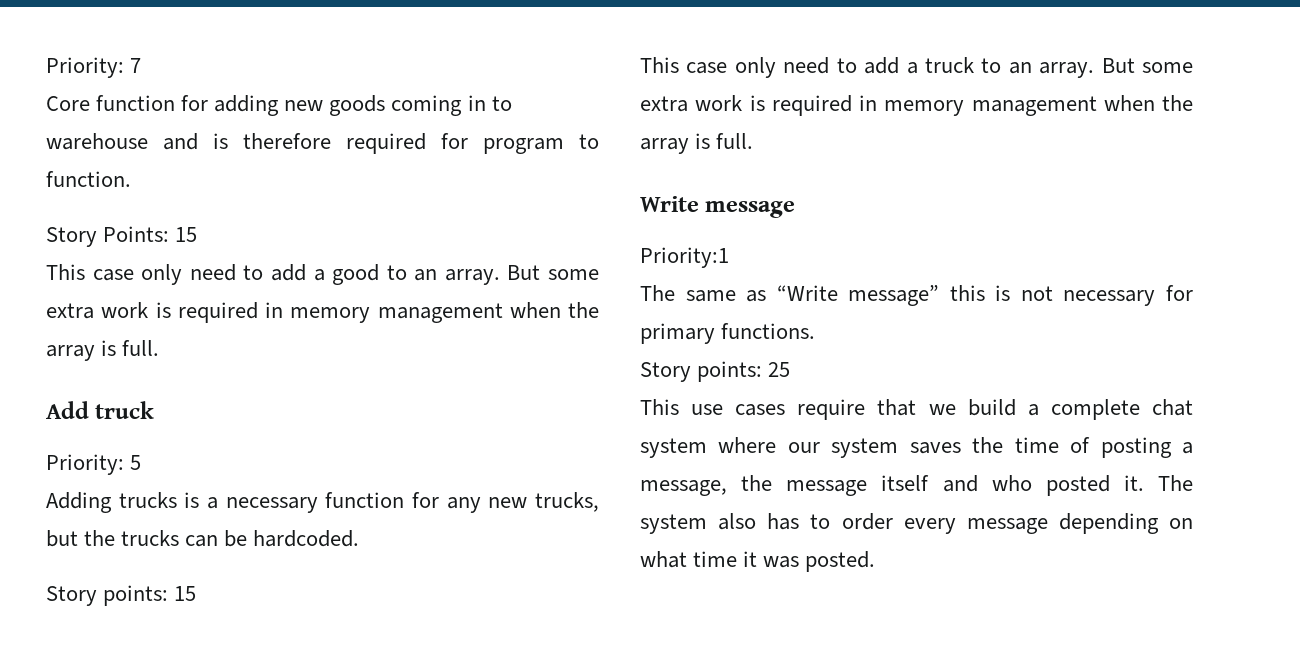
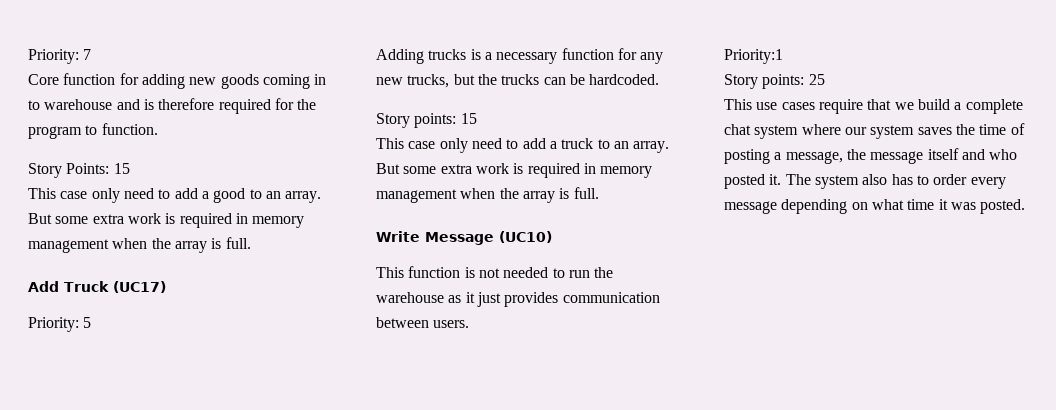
- Core function for adding new goods coming in to warehouse and is therefore required for program to function.
+ Core function for adding new goods coming in to warehouse and is therefore required for the program to function.
- Add truck
+ Add Truck (UC17)
- Write message
+ Write Message (UC10)
+ This function is not needed to run the warehouse as it just provides communication between users.
  Priority:1
- The same as “Write message” this is not necessary for primary functions.

